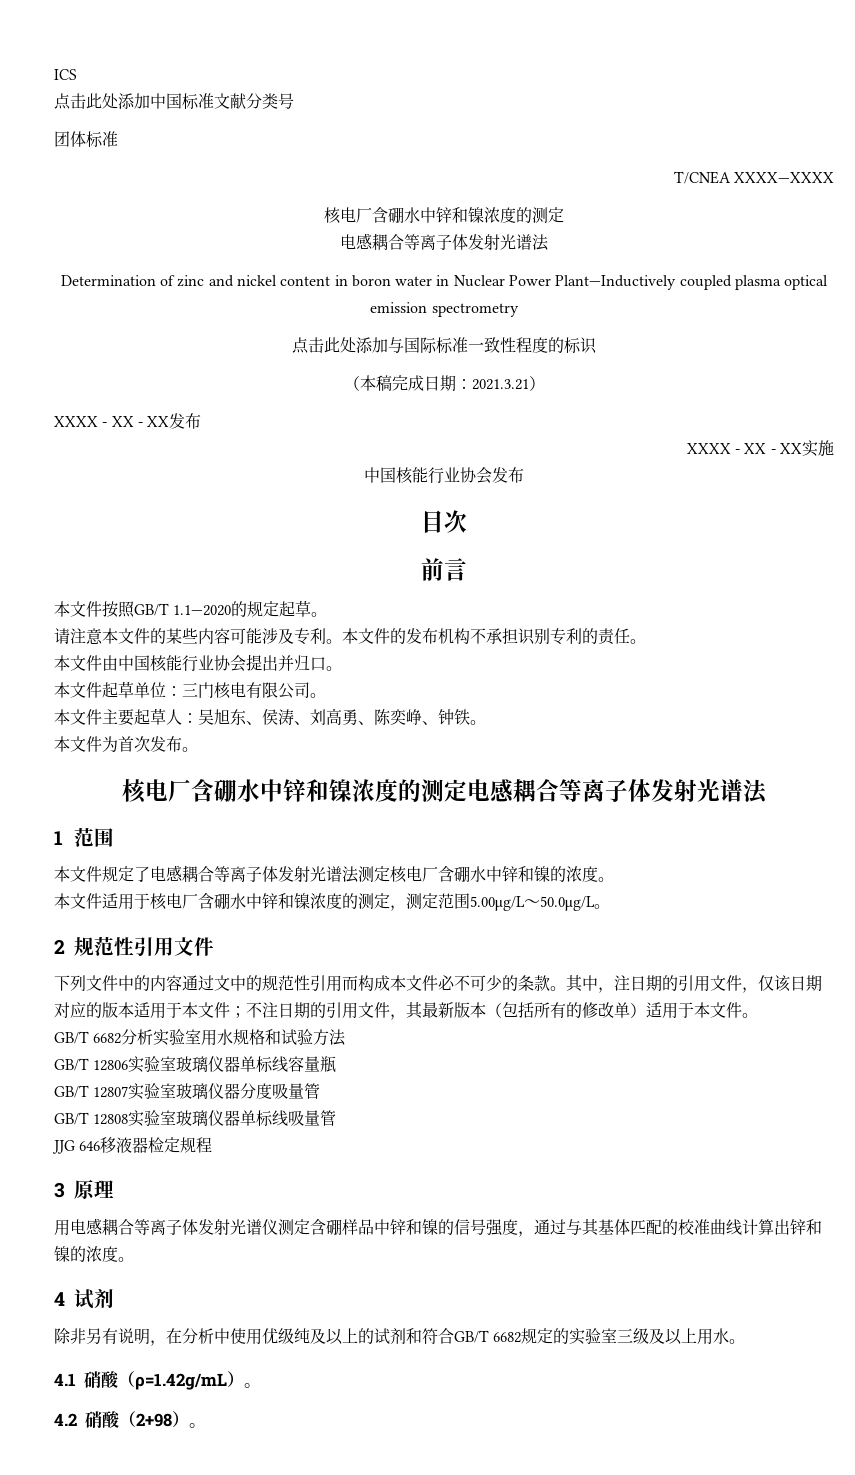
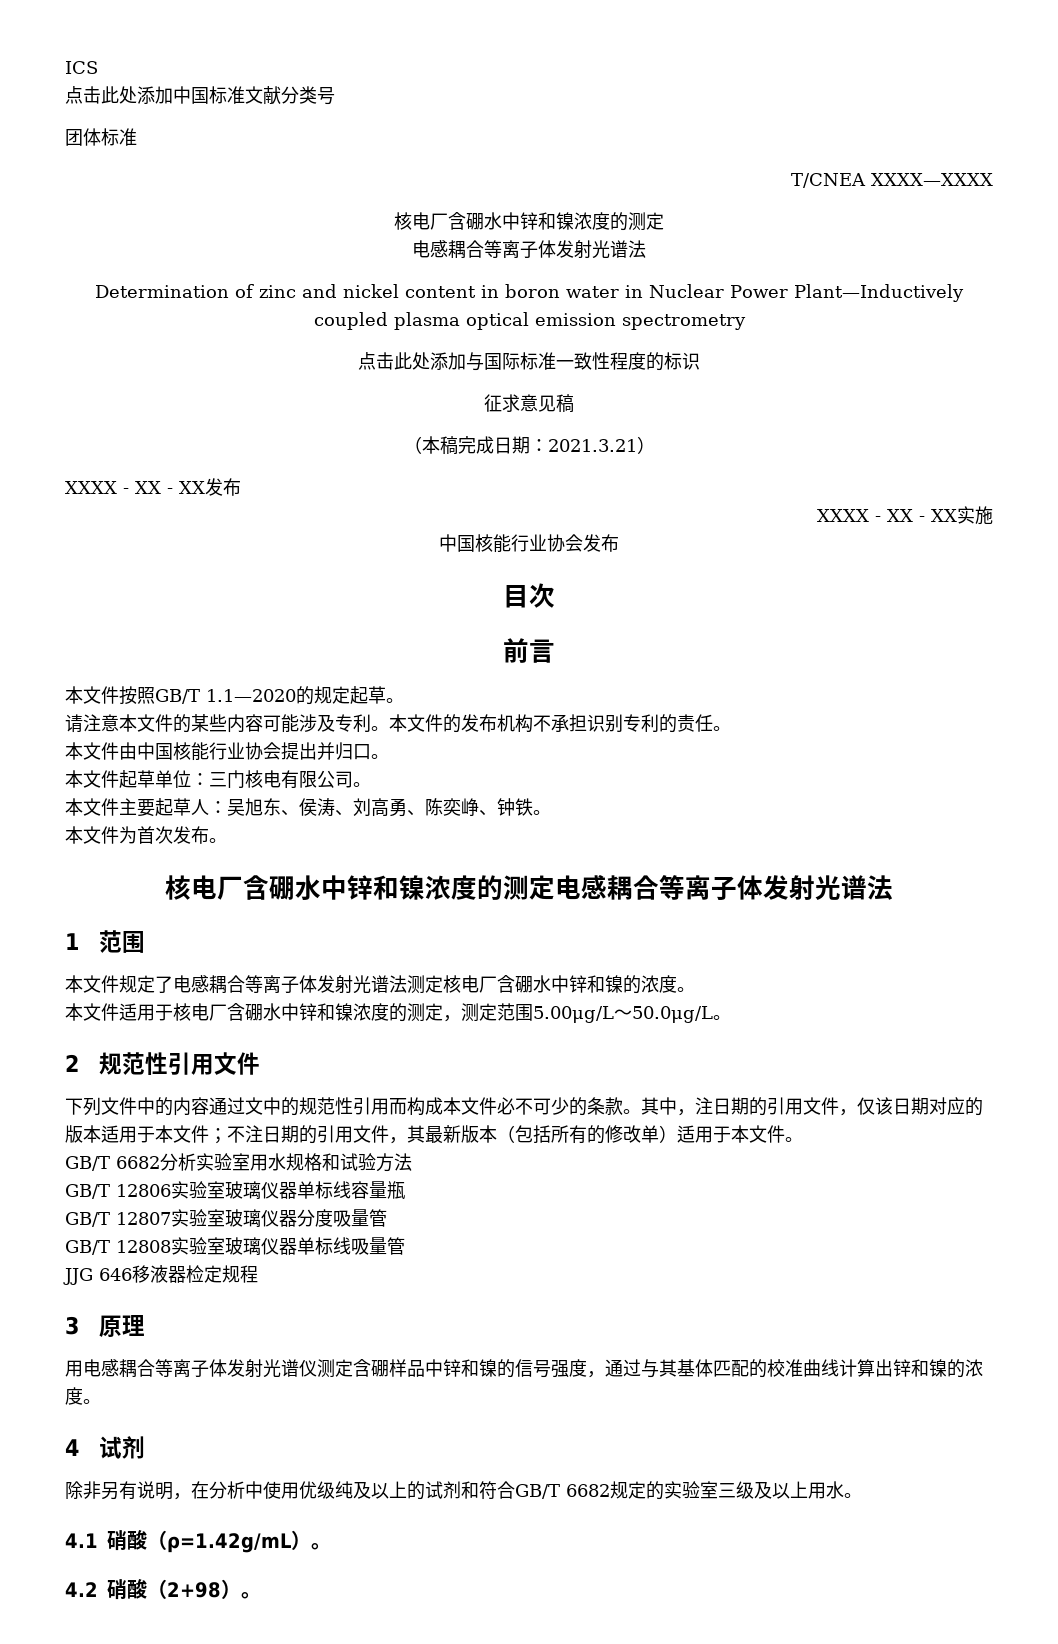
+ 征求意见稿

